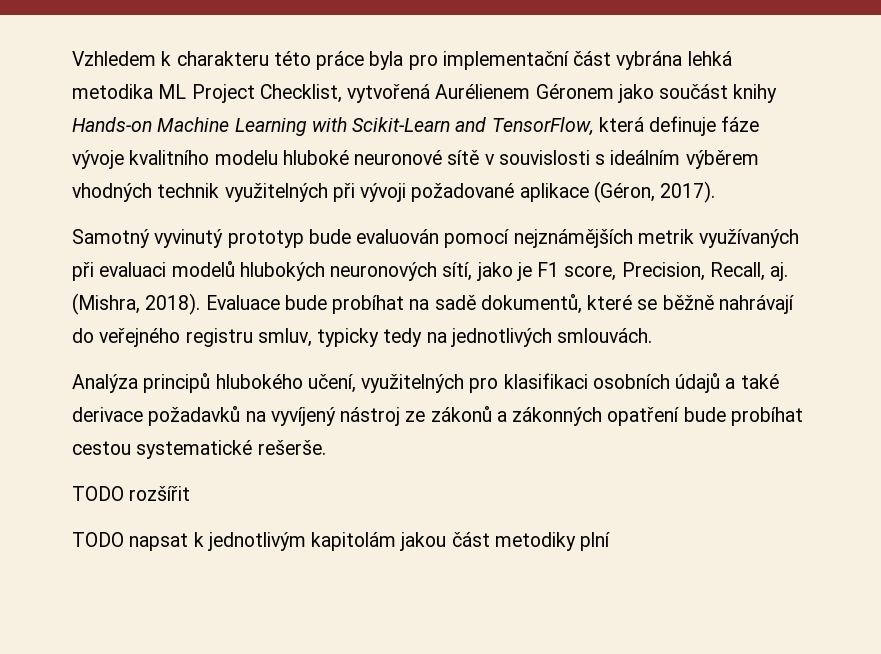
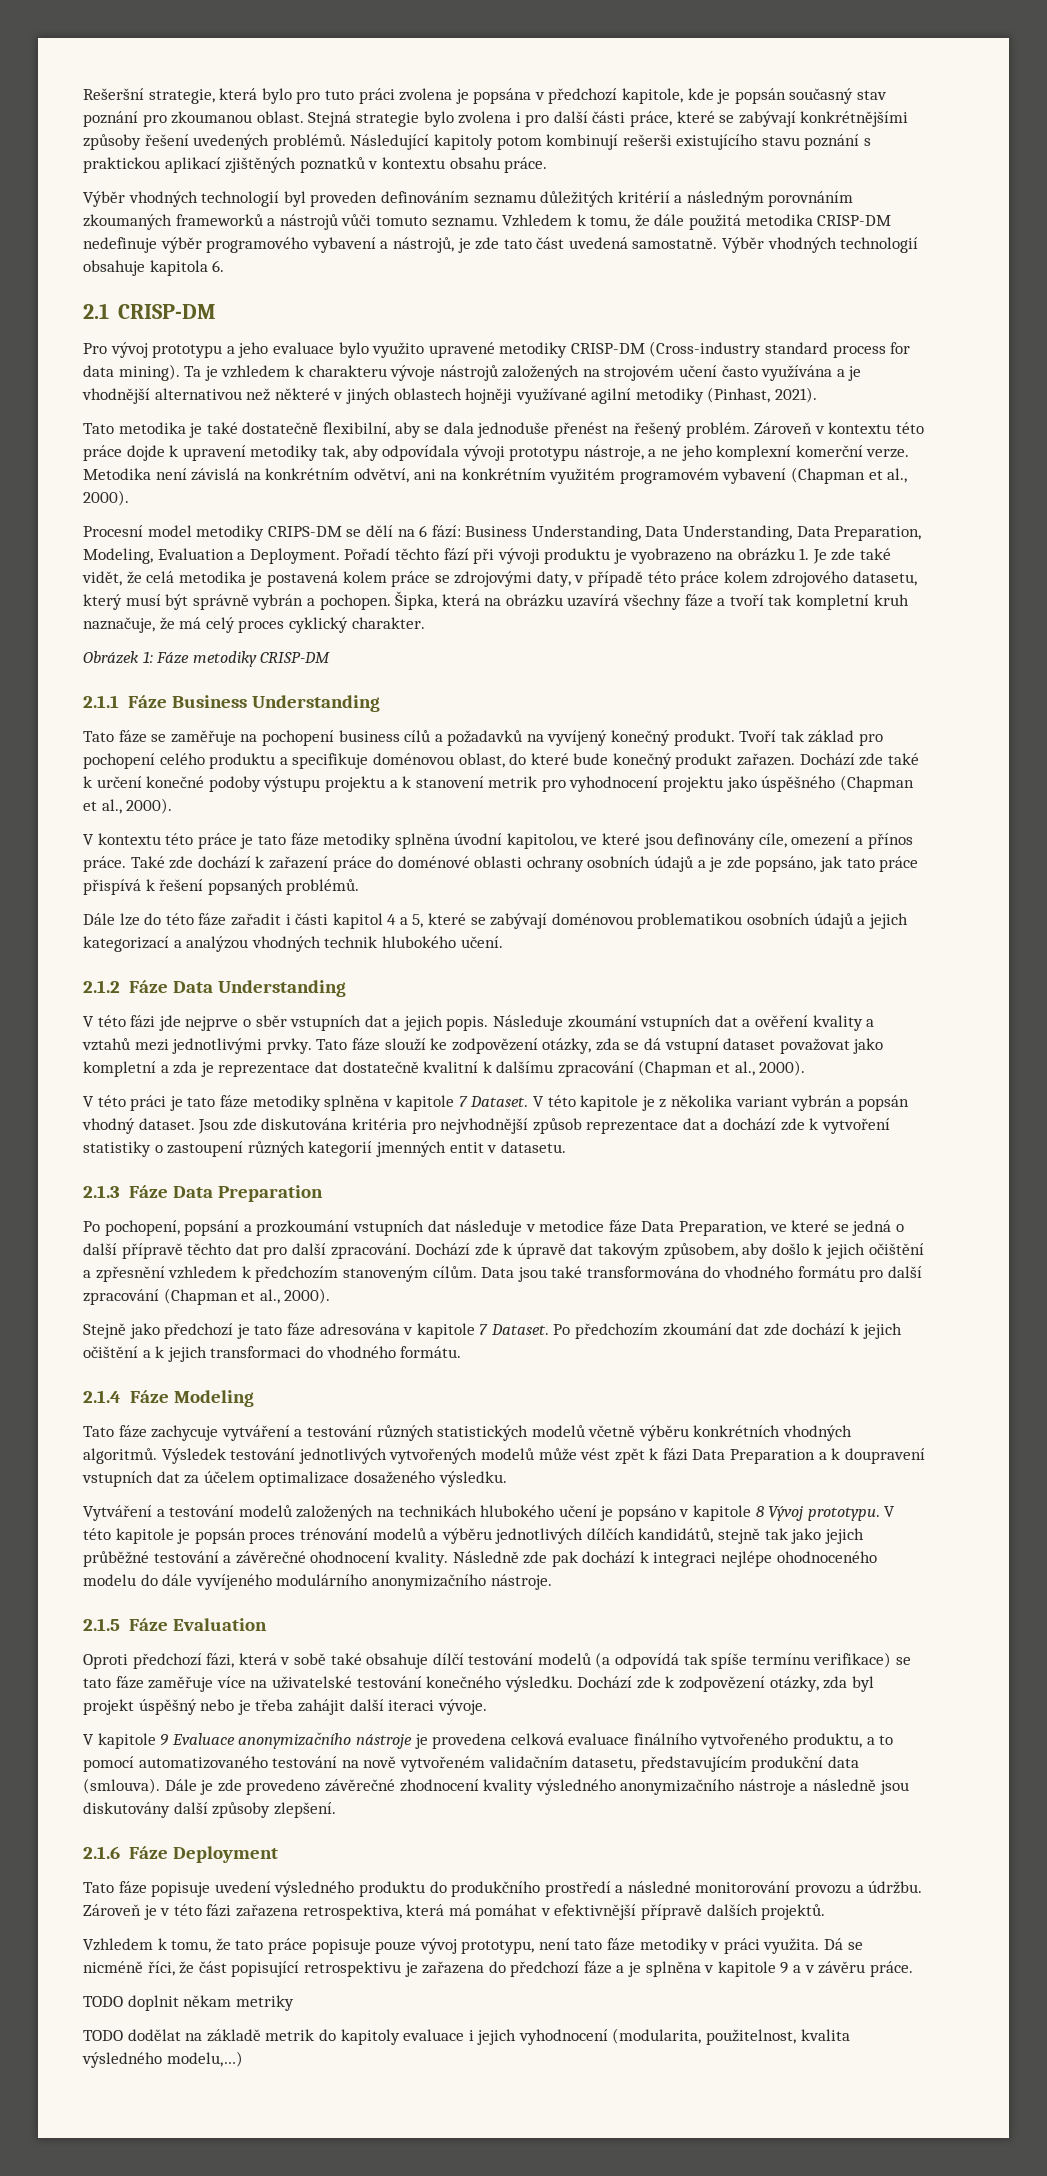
- Vzhledem k charakteru této práce byla pro implementační část vybrána lehká metodika ML Project Checklist, vytvořená Aurélienem Géronem jako součást knihy Hands-on Machine Learning with Scikit-Learn and TensorFlow, která definuje fáze vývoje kvalitního modelu hluboké neuronové sítě v souvislosti s ideálním výběrem vhodných technik využitelných při vývoji požadované aplikace (Géron, 2017).
- Samotný vyvinutý prototyp bude evaluován pomocí nejznámějších metrik využívaných při evaluaci modelů hlubokých neuronových sítí, jako je F1 score, Precision, Recall, aj. (Mishra, 2018). Evaluace bude probíhat na sadě dokumentů, které se běžně nahrávají do veřejného registru smluv, typicky tedy na jednotlivých smlouvách.
- Analýza principů hlubokého učení, využitelných pro klasifikaci osobních údajů a také derivace požadavků na vyvíjený nástroj ze zákonů a zákonných opatření bude probíhat cestou systematické rešerše.
- TODO rozšířit
- TODO napsat k jednotlivým kapitolám jakou část metodiky plní
+ Rešeršní strategie, která bylo pro tuto práci zvolena je popsána v předchozí kapitole, kde je popsán současný stav poznání pro zkoumanou oblast. Stejná strategie bylo zvolena i pro další části práce, které se zabývají konkrétnějšími způsoby řešení uvedených problémů. Následující kapitoly potom kombinují rešerši existujícího stavu poznání s praktickou aplikací zjištěných poznatků v kontextu obsahu práce.
+ Výběr vhodných technologií byl proveden definováním seznamu důležitých kritérií a následným porovnáním zkoumaných frameworků a nástrojů vůči tomuto seznamu. Vzhledem k tomu, že dále použitá metodika CRISP-DM nedefinuje výběr programového vybavení a nástrojů, je zde tato část uvedená samostatně. Výběr vhodných technologií obsahuje kapitola 6.
+ 2.1 CRISP-DM
+ Pro vývoj prototypu a jeho evaluace bylo využito upravené metodiky CRISP-DM (Cross-industry standard process for data mining). Ta je vzhledem k charakteru vývoje nástrojů založených na strojovém učení často využívána a je vhodnější alternativou než některé v jiných oblastech hojněji využívané agilní metodiky (Pinhast, 2021).
+ Tato metodika je také dostatečně flexibilní, aby se dala jednoduše přenést na řešený problém. Zároveň v kontextu této práce dojde k upravení metodiky tak, aby odpovídala vývoji prototypu nástroje, a ne jeho komplexní komerční verze. Metodika není závislá na konkrétním odvětví, ani na konkrétním využitém programovém vybavení (Chapman et al., 2000).
+ Procesní model metodiky CRIPS-DM se dělí na 6 fází: Business Understanding, Data Understanding, Data Preparation, Modeling, Evaluation a Deployment. Pořadí těchto fází při vývoji produktu je vyobrazeno na obrázku 1. Je zde také vidět, že celá metodika je postavená kolem práce se zdrojovými daty, v případě této práce kolem zdrojového datasetu, který musí být správně vybrán a pochopen. Šipka, která na obrázku uzavírá všechny fáze a tvoří tak kompletní kruh naznačuje, že má celý proces cyklický charakter.
+ Obrázek 1: Fáze metodiky CRISP-DM
+ 2.1.1 Fáze Business Understanding
+ Tato fáze se zaměřuje na pochopení business cílů a požadavků na vyvíjený konečný produkt. Tvoří tak základ pro pochopení celého produktu a specifikuje doménovou oblast, do které bude konečný produkt zařazen. Dochází zde také k určení konečné podoby výstupu projektu a k stanovení metrik pro vyhodnocení projektu jako úspěšného (Chapman et al., 2000).
+ V kontextu této práce je tato fáze metodiky splněna úvodní kapitolou, ve které jsou definovány cíle, omezení a přínos práce. Také zde dochází k zařazení práce do doménové oblasti ochrany osobních údajů a je zde popsáno, jak tato práce přispívá k řešení popsaných problémů.
+ Dále lze do této fáze zařadit i části kapitol 4 a 5, které se zabývají doménovou problematikou osobních údajů a jejich kategorizací a analýzou vhodných technik hlubokého učení.
+ 2.1.2 Fáze Data Understanding
+ V této fázi jde nejprve o sběr vstupních dat a jejich popis. Následuje zkoumání vstupních dat a ověření kvality a vztahů mezi jednotlivými prvky. Tato fáze slouží ke zodpovězení otázky, zda se dá vstupní dataset považovat jako kompletní a zda je reprezentace dat dostatečně kvalitní k dalšímu zpracování (Chapman et al., 2000).
+ V této práci je tato fáze metodiky splněna v kapitole 7 Dataset. V této kapitole je z několika variant vybrán a popsán vhodný dataset. Jsou zde diskutována kritéria pro nejvhodnější způsob reprezentace dat a dochází zde k vytvoření statistiky o zastoupení různých kategorií jmenných entit v datasetu.
+ 2.1.3 Fáze Data Preparation
+ Po pochopení, popsání a prozkoumání vstupních dat následuje v metodice fáze Data Preparation, ve které se jedná o další přípravě těchto dat pro další zpracování. Dochází zde k úpravě dat takovým způsobem, aby došlo k jejich očištění a zpřesnění vzhledem k předchozím stanoveným cílům. Data jsou také transformována do vhodného formátu pro další zpracování (Chapman et al., 2000).
+ Stejně jako předchozí je tato fáze adresována v kapitole 7 Dataset. Po předchozím zkoumání dat zde dochází k jejich očištění a k jejich transformaci do vhodného formátu.
+ 2.1.4 Fáze Modeling
+ Tato fáze zachycuje vytváření a testování různých statistických modelů včetně výběru konkrétních vhodných algoritmů. Výsledek testování jednotlivých vytvořených modelů může vést zpět k fázi Data Preparation a k doupravení vstupních dat za účelem optimalizace dosaženého výsledku.
+ Vytváření a testování modelů založených na technikách hlubokého učení je popsáno v kapitole 8 Vývoj prototypu. V této kapitole je popsán proces trénování modelů a výběru jednotlivých dílčích kandidátů, stejně tak jako jejich průběžné testování a závěrečné ohodnocení kvality. Následně zde pak dochází k integraci nejlépe ohodnoceného modelu do dále vyvíjeného modulárního anonymizačního nástroje.
+ 2.1.5 Fáze Evaluation
+ Oproti předchozí fázi, která v sobě také obsahuje dílčí testování modelů (a odpovídá tak spíše termínu verifikace) se tato fáze zaměřuje více na uživatelské testování konečného výsledku. Dochází zde k zodpovězení otázky, zda byl projekt úspěšný nebo je třeba zahájit další iteraci vývoje.
+ V kapitole 9 Evaluace anonymizačního nástroje je provedena celková evaluace finálního vytvořeného produktu, a to pomocí automatizovaného testování na nově vytvořeném validačním datasetu, představujícím produkční data (smlouva). Dále je zde provedeno závěrečné zhodnocení kvality výsledného anonymizačního nástroje a následně jsou diskutovány další způsoby zlepšení.
+ 2.1.6 Fáze Deployment
+ Tato fáze popisuje uvedení výsledného produktu do produkčního prostředí a následné monitorování provozu a údržbu. Zároveň je v této fázi zařazena retrospektiva, která má pomáhat v efektivnější přípravě dalších projektů.
+ Vzhledem k tomu, že tato práce popisuje pouze vývoj prototypu, není tato fáze metodiky v práci využita. Dá se nicméně říci, že část popisující retrospektivu je zařazena do předchozí fáze a je splněna v kapitole 9 a v závěru práce.
+ TODO doplnit někam metriky
+ TODO dodělat na základě metrik do kapitoly evaluace i jejich vyhodnocení (modularita, použitelnost, kvalita výsledného modelu,…)

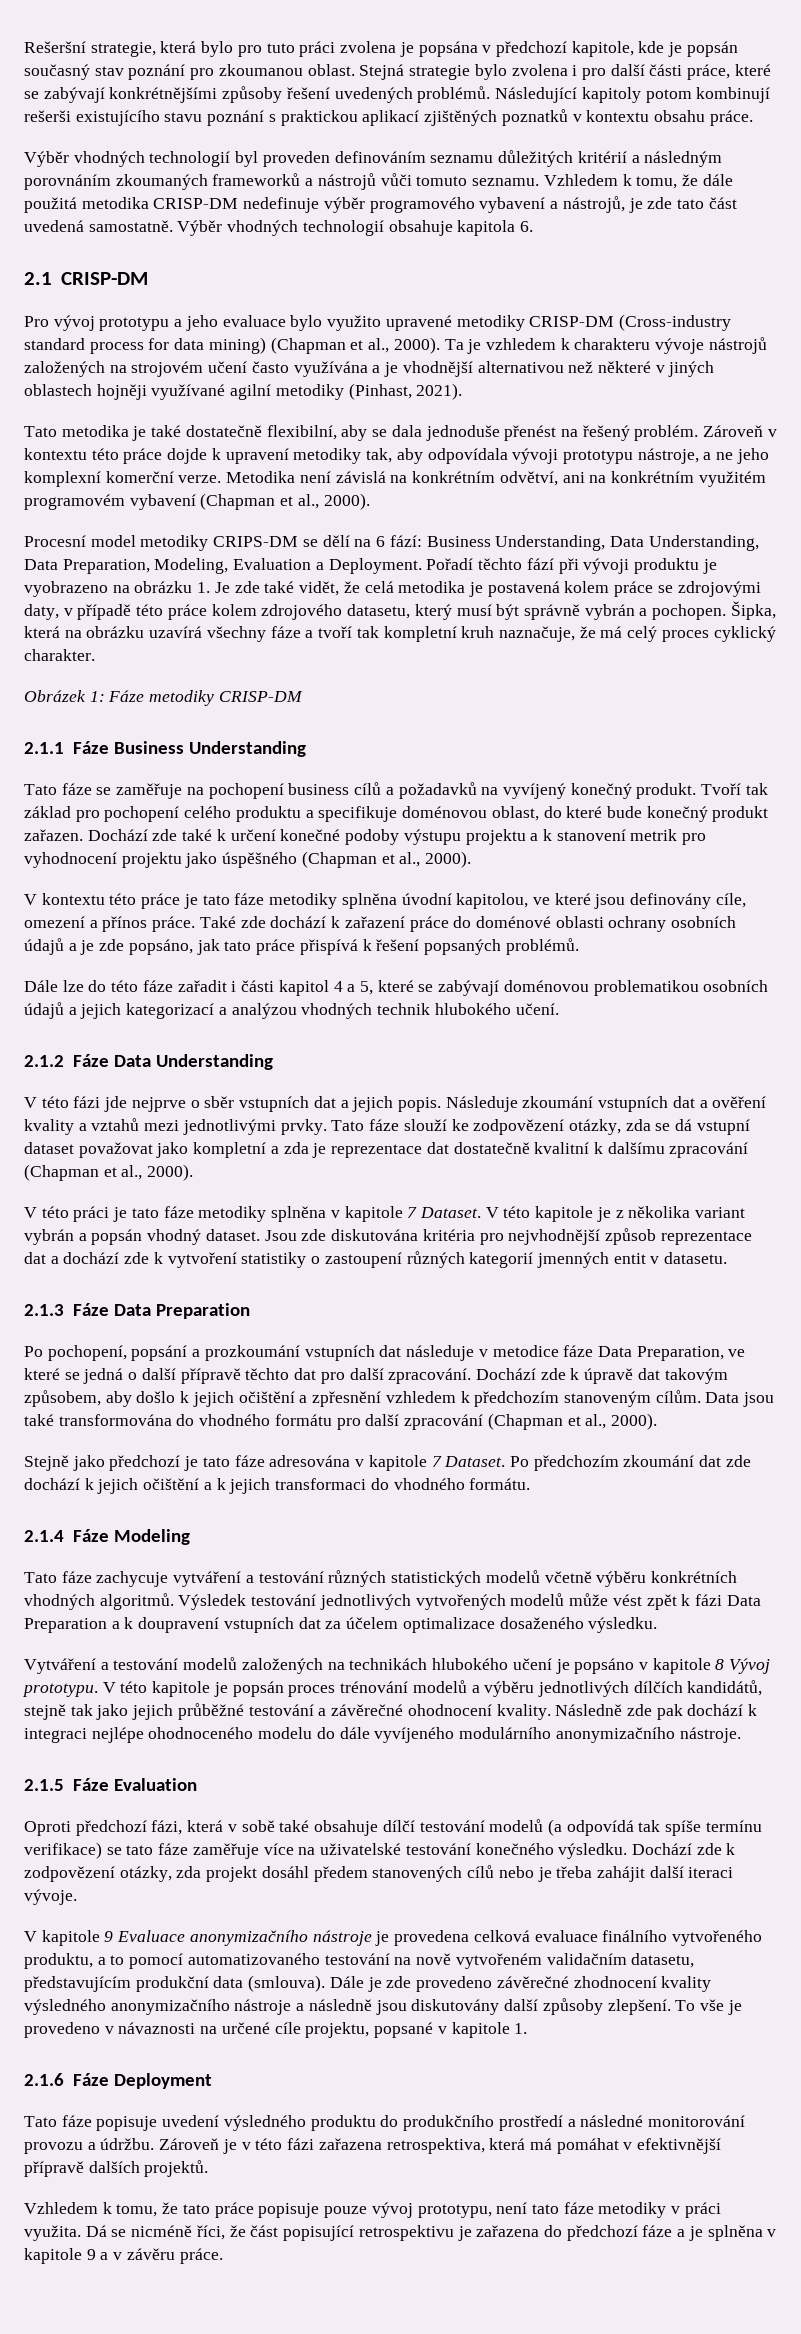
- Pro vývoj prototypu a jeho evaluace bylo využito upravené metodiky CRISP-DM (Cross-industry standard process for data mining).
+ Pro vývoj prototypu a jeho evaluace bylo využito upravené metodiky CRISP-DM (Cross-industry standard process for data mining) (Chapman et al., 2000).
- Dochází zde k zodpovězení otázky, zda byl projekt úspěšný nebo je třeba zahájit další iteraci vývoje.
+ Dochází zde k zodpovězení otázky, zda projekt dosáhl předem stanovených cílů nebo je třeba zahájit další iteraci vývoje.
+ To vše je provedeno v návaznosti na určené cíle projektu, popsané v kapitole 1.
- TODO doplnit někam metriky
- TODO dodělat na základě metrik do kapitoly evaluace i jejich vyhodnocení (modularita, použitelnost, kvalita výsledného modelu,…)

